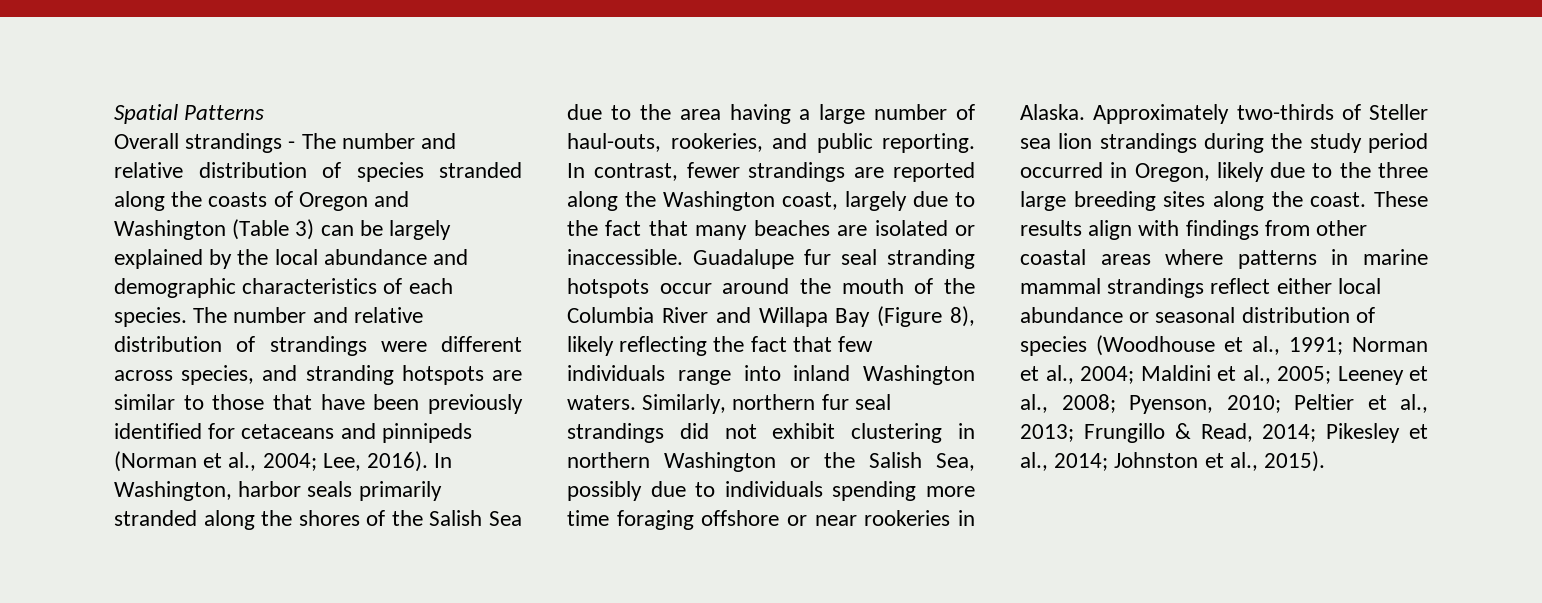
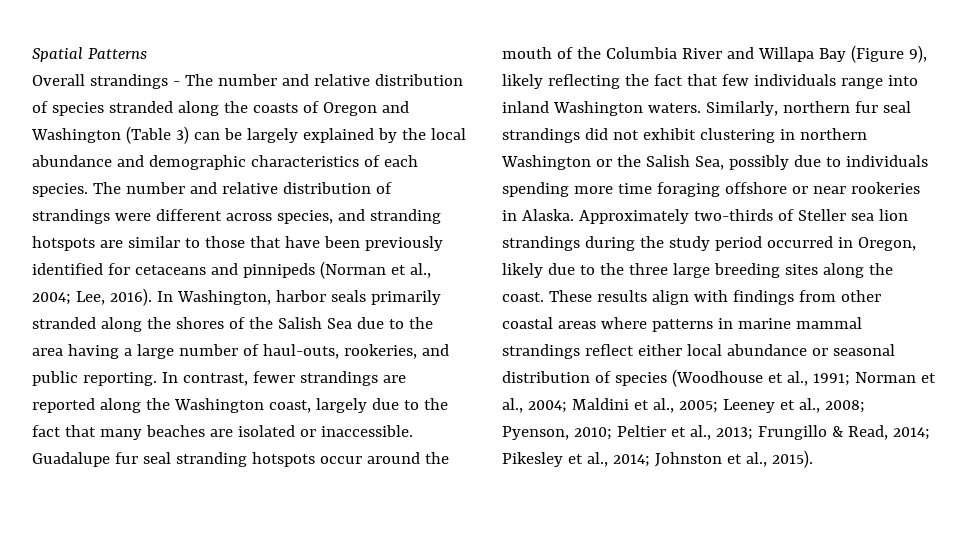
- Guadalupe fur seal stranding hotspots occur around the mouth of the Columbia River and Willapa Bay (Figure 8), likely reflecting the fact that few individuals range into inland Washington waters.
+ Guadalupe fur seal stranding hotspots occur around the mouth of the Columbia River and Willapa Bay (Figure 9), likely reflecting the fact that few individuals range into inland Washington waters.

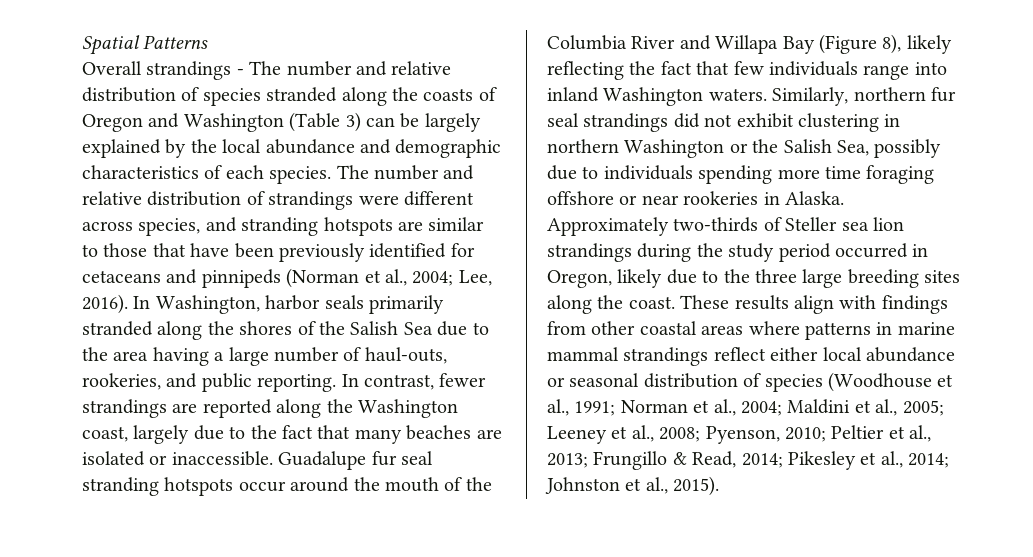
- Guadalupe fur seal stranding hotspots occur around the mouth of the Columbia River and Willapa Bay (Figure 9), likely reflecting the fact that few individuals range into inland Washington waters.
+ Guadalupe fur seal stranding hotspots occur around the mouth of the Columbia River and Willapa Bay (Figure 8), likely reflecting the fact that few individuals range into inland Washington waters.

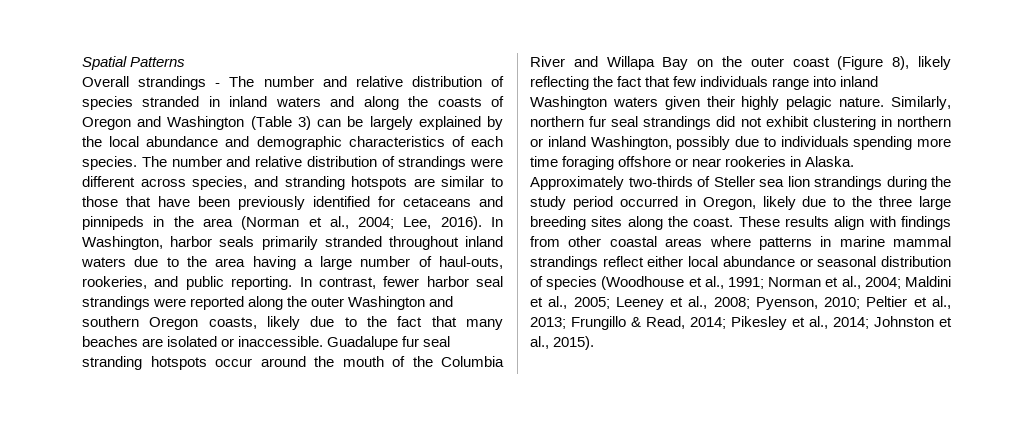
- Overall strandings - The number and relative distribution of species stranded along the coasts of Oregon and Washington (Table 3) can be largely explained by the local abundance and demographic characteristics of each species.
+ Overall strandings - The number and relative distribution of species stranded in inland waters and along the coasts of Oregon and Washington (Table 3) can be largely explained by the local abundance and demographic characteristics of each species.
- The number and relative distribution of strandings were different across species, and stranding hotspots are similar to those that have been previously identified for cetaceans and pinnipeds (Norman et al., 2004; Lee, 2016).
+ The number and relative distribution of strandings were different across species, and stranding hotspots are similar to those that have been previously identified for cetaceans and pinnipeds in the area (Norman et al., 2004; Lee, 2016).
- In Washington, harbor seals primarily stranded along the shores of the Salish Sea due to the area having a large number of haul-outs, rookeries, and public reporting.
+ In Washington, harbor seals primarily stranded throughout inland waters due to the area having a large number of haul-outs, rookeries, and public reporting.
- In contrast, fewer strandings are reported along the Washington coast, largely due to the fact that many beaches are isolated or inaccessible.
+ In contrast, fewer harbor seal strandings were reported along the outer Washington and southern Oregon coasts, likely due to the fact that many beaches are isolated or inaccessible.
- Guadalupe fur seal stranding hotspots occur around the mouth of the Columbia River and Willapa Bay (Figure 8), likely reflecting the fact that few individuals range into inland Washington waters.
+ Guadalupe fur seal stranding hotspots occur around the mouth of the Columbia River and Willapa Bay on the outer coast (Figure 8), likely reflecting the fact that few individuals range into inland Washington waters given their highly pelagic nature.
- Similarly, northern fur seal strandings did not exhibit clustering in northern Washington or the Salish Sea, possibly due to individuals spending more time foraging offshore or near rookeries in Alaska.
+ Similarly, northern fur seal strandings did not exhibit clustering in northern or inland Washington, possibly due to individuals spending more time foraging offshore or near rookeries in Alaska.

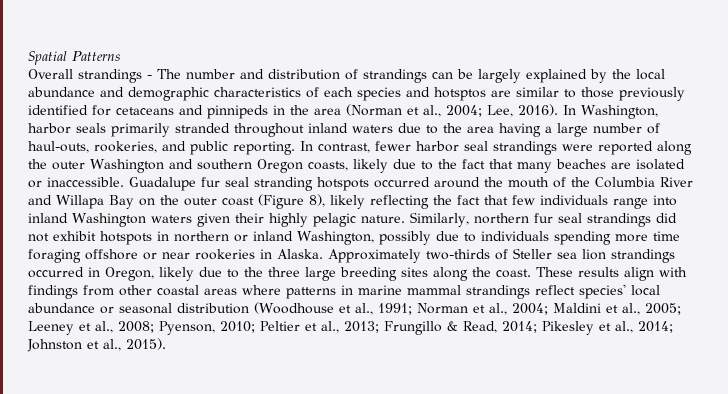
- Overall strandings - The number and relative distribution of species stranded in inland waters and along the coasts of Oregon and Washington (Table 3) can be largely explained by the local abundance and demographic characteristics of each species. The number and relative distribution of strandings were different across species, and stranding hotspots are similar to those that have been previously identified for cetaceans and pinnipeds in the area (Norman et al., 2004; Lee, 2016).
+ Overall strandings - The number and distribution of strandings can be largely explained by the local abundance and demographic characteristics of each species and hotsptos are similar to those previously identified for cetaceans and pinnipeds in the area (Norman et al., 2004; Lee, 2016).
- Guadalupe fur seal stranding hotspots occur around the mouth of the Columbia River and Willapa Bay on the outer coast (Figure 8), likely reflecting the fact that few individuals range into inland Washington waters given their highly pelagic nature.
+ Guadalupe fur seal stranding hotspots occurred around the mouth of the Columbia River and Willapa Bay on the outer coast (Figure 8), likely reflecting the fact that few individuals range into inland Washington waters given their highly pelagic nature.
- Similarly, northern fur seal strandings did not exhibit clustering in northern or inland Washington, possibly due to individuals spending more time foraging offshore or near rookeries in Alaska.
+ Similarly, northern fur seal strandings did not exhibit hotspots in northern or inland Washington, possibly due to individuals spending more time foraging offshore or near rookeries in Alaska.
- Approximately two-thirds of Steller sea lion strandings during the study period occurred in Oregon, likely due to the three large breeding sites along the coast.
+ Approximately two-thirds of Steller sea lion strandings occurred in Oregon, likely due to the three large breeding sites along the coast.
- These results align with findings from other coastal areas where patterns in marine mammal strandings reflect either local abundance or seasonal distribution of species (Woodhouse et al., 1991; Norman et al., 2004; Maldini et al., 2005; Leeney et al., 2008; Pyenson, 2010; Peltier et al., 2013; Frungillo & Read, 2014; Pikesley et al., 2014; Johnston et al., 2015).
+ These results align with findings from other coastal areas where patterns in marine mammal strandings reflect species' local abundance or seasonal distribution (Woodhouse et al., 1991; Norman et al., 2004; Maldini et al., 2005; Leeney et al., 2008; Pyenson, 2010; Peltier et al., 2013; Frungillo & Read, 2014; Pikesley et al., 2014; Johnston et al., 2015).

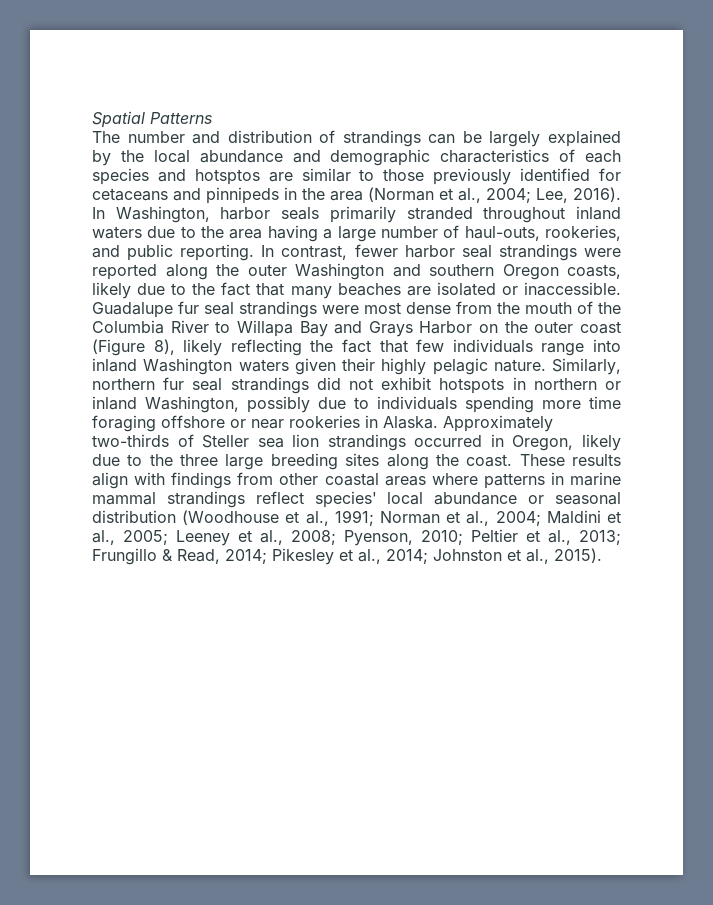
- Overall strandings - The number and distribution of strandings can be largely explained by the local abundance and demographic characteristics of each species and hotsptos are similar to those previously identified for cetaceans and pinnipeds in the area (Norman et al., 2004; Lee, 2016).
+ The number and distribution of strandings can be largely explained by the local abundance and demographic characteristics of each species and hotsptos are similar to those previously identified for cetaceans and pinnipeds in the area (Norman et al., 2004; Lee, 2016).
- Guadalupe fur seal stranding hotspots occurred around the mouth of the Columbia River and Willapa Bay on the outer coast (Figure 8), likely reflecting the fact that few individuals range into inland Washington waters given their highly pelagic nature.
+ Guadalupe fur seal strandings were most dense from the mouth of the Columbia River to Willapa Bay and Grays Harbor on the outer coast (Figure 8), likely reflecting the fact that few individuals range into inland Washington waters given their highly pelagic nature.

